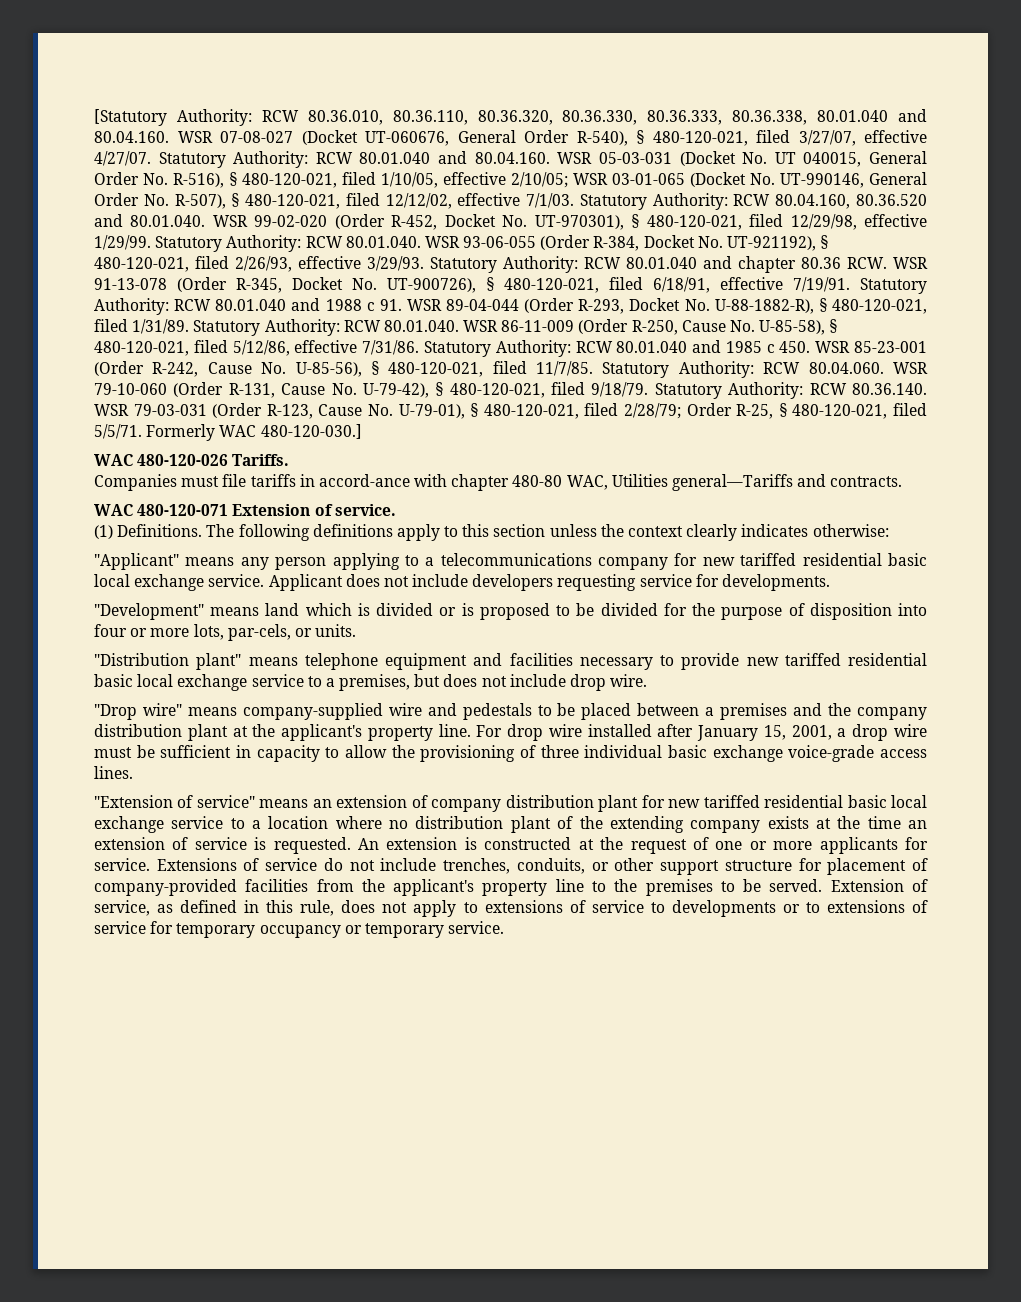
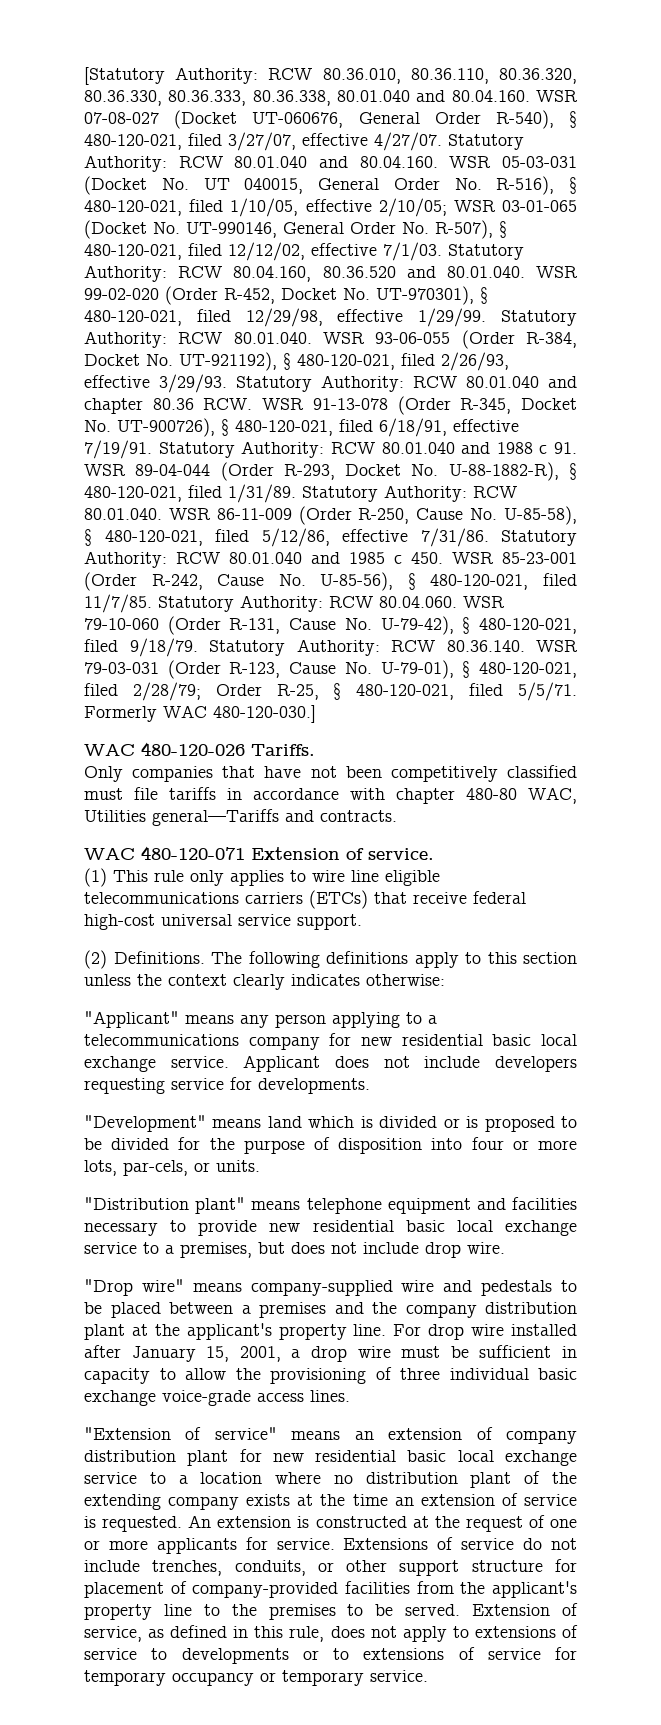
- Companies must file tariffs in accord-ance with chapter 480-80 WAC, Utilities general—Tariffs and contracts.
+ Only companies that have not been competitively classified must file tariffs in accordance with chapter 480-80 WAC, Utilities general—Tariffs and contracts.
- (1) Definitions.
+ (1) This rule only applies to wire line eligible telecommunications carriers (ETCs) that receive federal high-cost universal service support.
+ (2) Definitions.
- "Applicant" means any person applying to a telecommunications company for new tariffed residential basic local exchange service.
+ "Applicant" means any person applying to a telecommunications company for new residential basic local exchange service.
- "Distribution plant" means telephone equipment and facilities necessary to provide new tariffed residential basic local exchange service to a premises, but does not include drop wire.
+ "Distribution plant" means telephone equipment and facilities necessary to provide new residential basic local exchange service to a premises, but does not include drop wire.
- "Extension of service" means an extension of company distribution plant for new tariffed residential basic local exchange service to a location where no distribution plant of the extending company exists at the time an extension of service is requested.
+ "Extension of service" means an extension of company distribution plant for new residential basic local exchange service to a location where no distribution plant of the extending company exists at the time an extension of service is requested.

